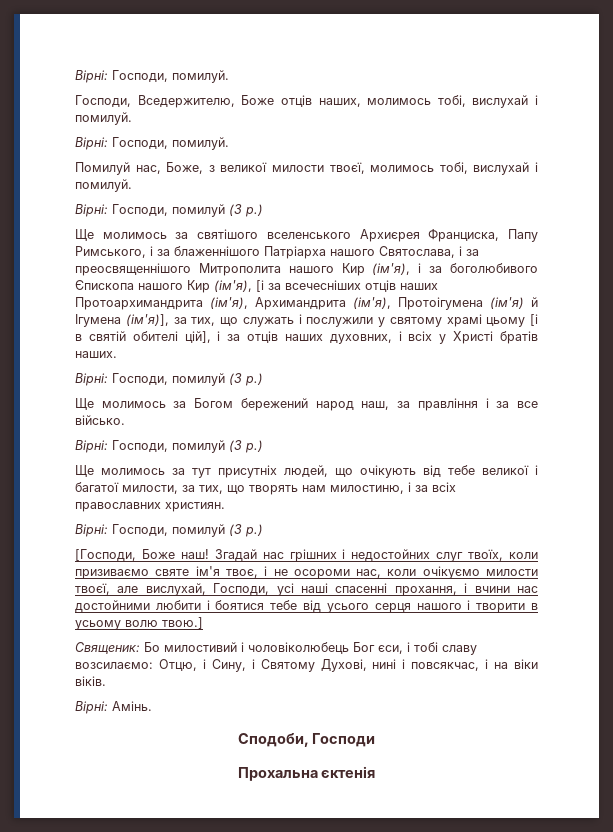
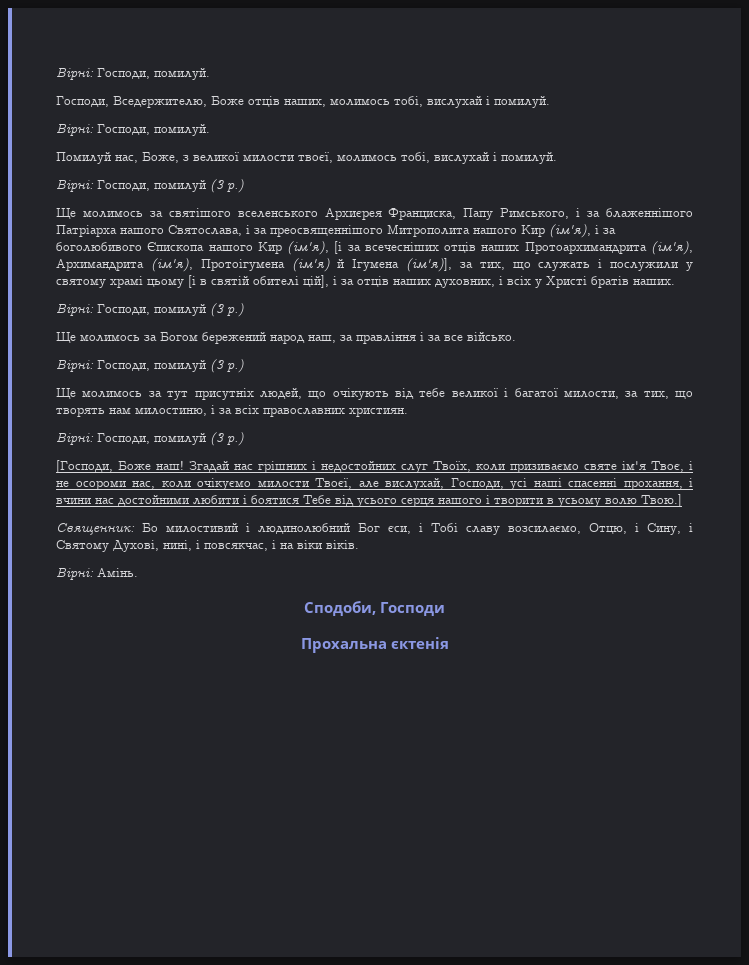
- Згадай нас грішних і недостойних слуг твоїх, коли призиваємо святе ім'я твоє, і не осороми нас, коли очікуємо милости твоєї, але вислухай, Господи, усі наші спасенні прохання, і вчини нас достойними любити і боятися тебе від усього серця нашого і творити в усьому волю твою.]
- Священик: Бо милостивий і чоловіколюбець Бог єси, і тобі славу возсилаємо: Отцю, і Сину, і Святому Духові, нині і повсякчас, і на віки віків.
+ Згадай нас грішних і недостойних слуг Твоїх, коли призиваємо святе ім'я Твоє, і не осороми нас, коли очікуємо милости Твоєї, але вислухай, Господи, усі наші спасенні прохання, і вчини нас достойними любити і боятися Тебе від усього серця нашого і творити в усьому волю Твою.]
+ Священник: Бо милостивий і людинолюбний Бог єси, і Тобі славу возсилаємо, Отцю, і Сину, і Святому Духові, нині, і повсякчас, і на віки віків.

